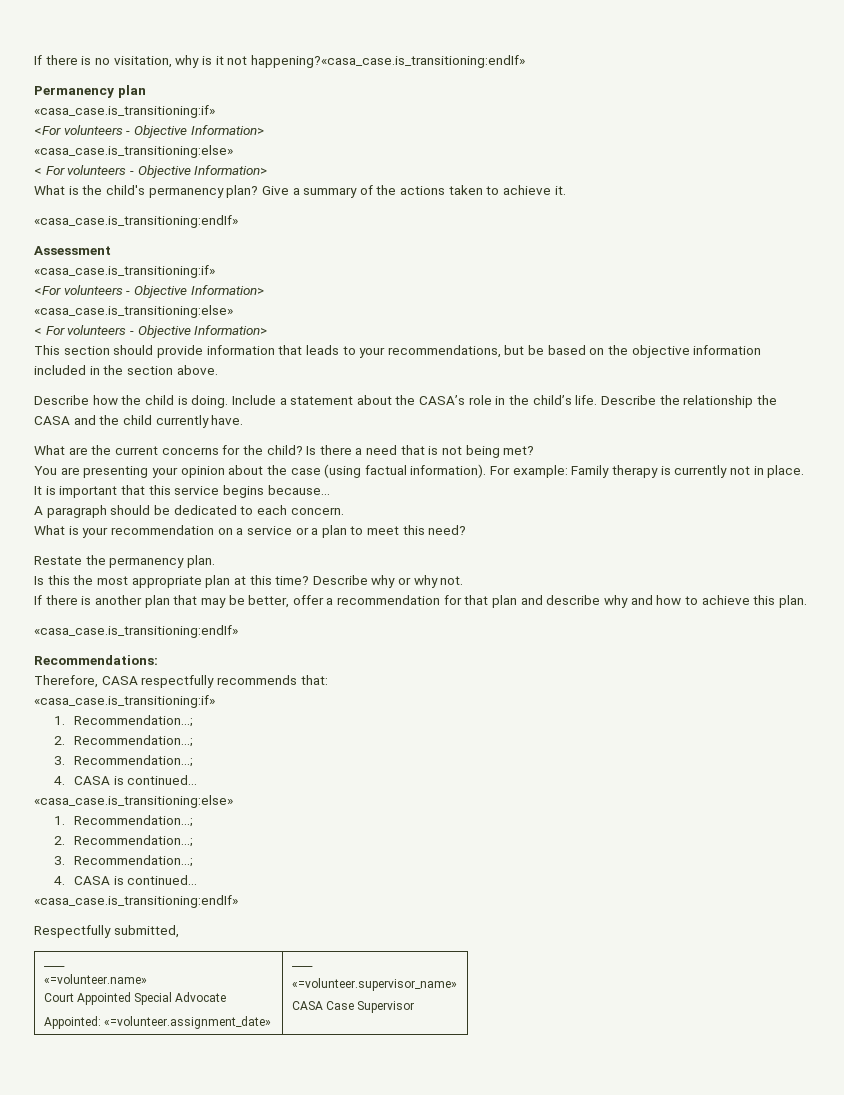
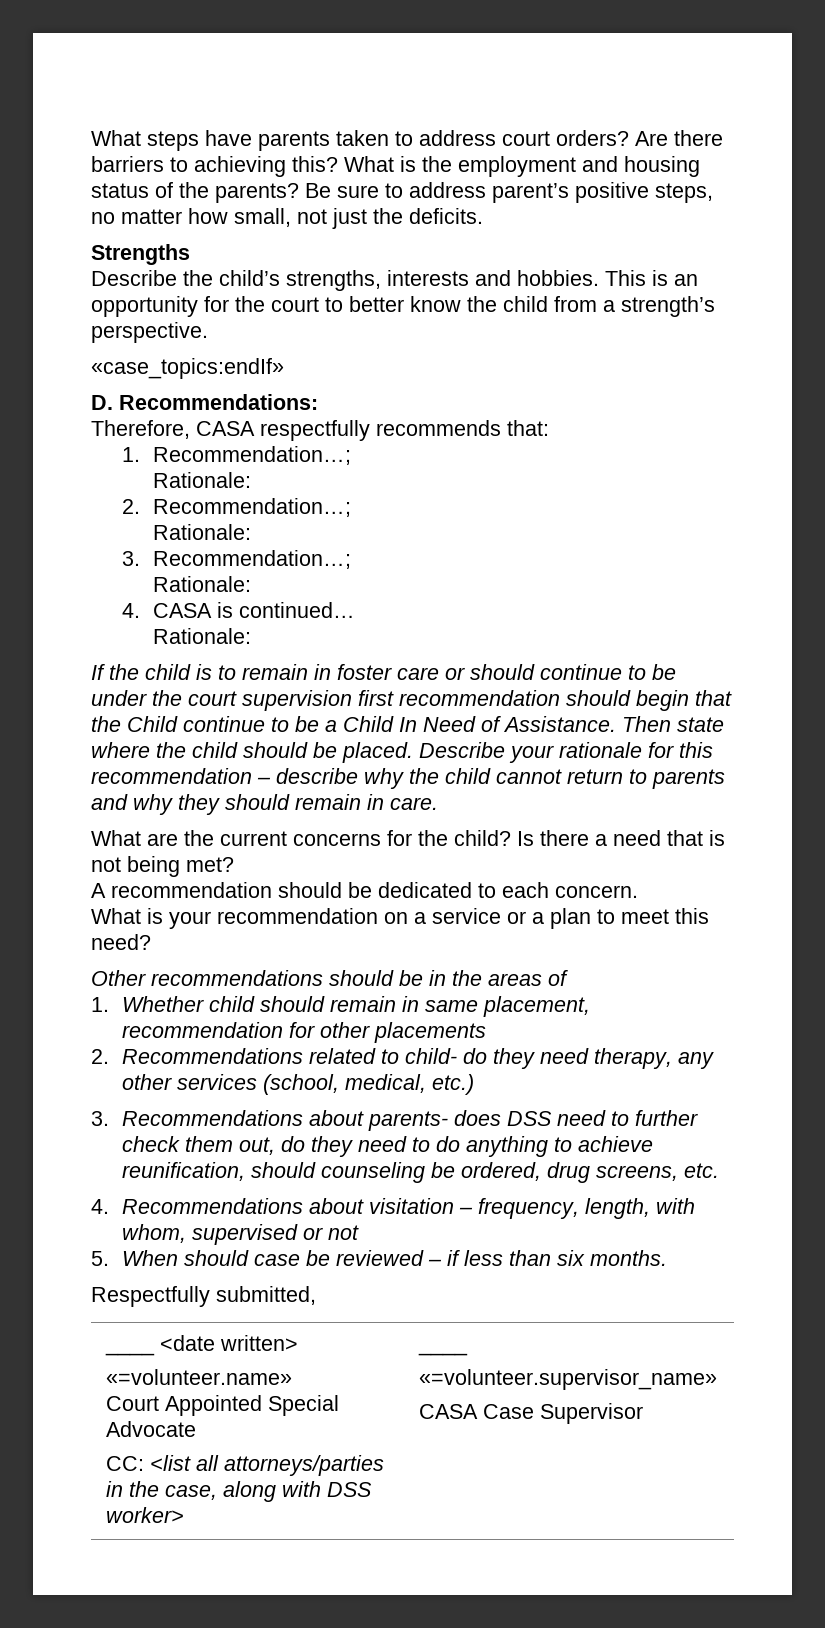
- If there is no visitation, why is it not happening?«casa_case.is_transitioning:endIf»
- Permanency plan
- «casa_case.is_transitioning:if»
- <For volunteers - Objective Information>
- «casa_case.is_transitioning:else»
- < For volunteers - Objective Information>
- What is the child's permanency plan? Give a summary of the actions taken to achieve it.
- «casa_case.is_transitioning:endIf»
- Assessment
- «casa_case.is_transitioning:if»
- <For volunteers - Objective Information>
- «casa_case.is_transitioning:else»
- < For volunteers - Objective Information>
- This section should provide information that leads to your recommendations, but be based on the objective information included in the section above.
- Describe how the child is doing. Include a statement about the CASA’s role in the child’s life. Describe the relationship the CASA and the child currently have.
+ What steps have parents taken to address court orders? Are there barriers to achieving this? What is the employment and housing status of the parents? Be sure to address parent’s positive steps, no matter how small, not just the deficits.
+ Strengths
+ Describe the child’s strengths, interests and hobbies. This is an opportunity for the court to better know the child from a strength’s perspective.
+ «case_topics:endIf»
+ D. Recommendations:
+ Therefore, CASA respectfully recommends that:
+ 1. Recommendation…;
+ Rationale:
+ 2. Recommendation…;
+ Rationale:
+ 3. Recommendation…;
+ Rationale:
+ 4. CASA is continued…
+ Rationale:
+ If the child is to remain in foster care or should continue to be under the court supervision first recommendation should begin that the Child continue to be a Child In Need of Assistance. Then state where the child should be placed. Describe your rationale for this recommendation – describe why the child cannot return to parents and why they should remain in care.
- You are presenting your opinion about the case (using factual information). For example: Family therapy is currently not in place. It is important that this service begins because...
- A paragraph should be dedicated to each concern.
+ A recommendation should be dedicated to each concern.
- Restate the permanency plan.
- Is this the most appropriate plan at this time? Describe why or why not.
- If there is another plan that may be better, offer a recommendation for that plan and describe why and how to achieve this plan.
- «casa_case.is_transitioning:endIf»
- Recommendations:
- Therefore, CASA respectfully recommends that:
- «casa_case.is_transitioning:if»
- 1. Recommendation…;
- 2. Recommendation…;
- 3. Recommendation…;
- 4. CASA is continued…
- «casa_case.is_transitioning:else»
- 1. Recommendation…;
- 2. Recommendation…;
- 3. Recommendation…;
- 4. CASA is continued…
- «casa_case.is_transitioning:endIf»
+ Other recommendations should be in the areas of
+ 1. Whether child should remain in same placement, recommendation for other placements
+ 2. Recommendations related to child- do they need therapy, any other services (school, medical, etc.)
+ 3. Recommendations about parents- does DSS need to further check them out, do they need to do anything to achieve reunification, should counseling be ordered, drug screens, etc.
+ 4. Recommendations about visitation – frequency, length, with whom, supervised or not
+ 5. When should case be reviewed – if less than six months.
  Respectfully submitted,
- ____
+ ____ <date written>
  «=volunteer.name»
  Court Appointed Special Advocate
- Appointed: «=volunteer.assignment_date» | ____
+ CC: <list all attorneys/parties in the case, along with DSS worker> | ____

